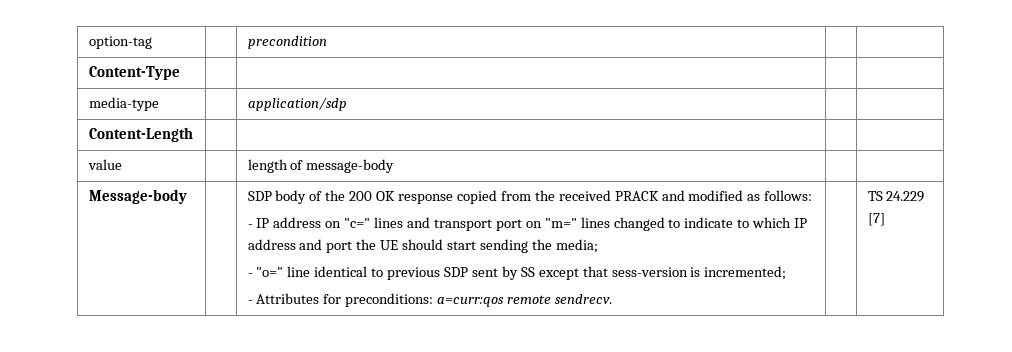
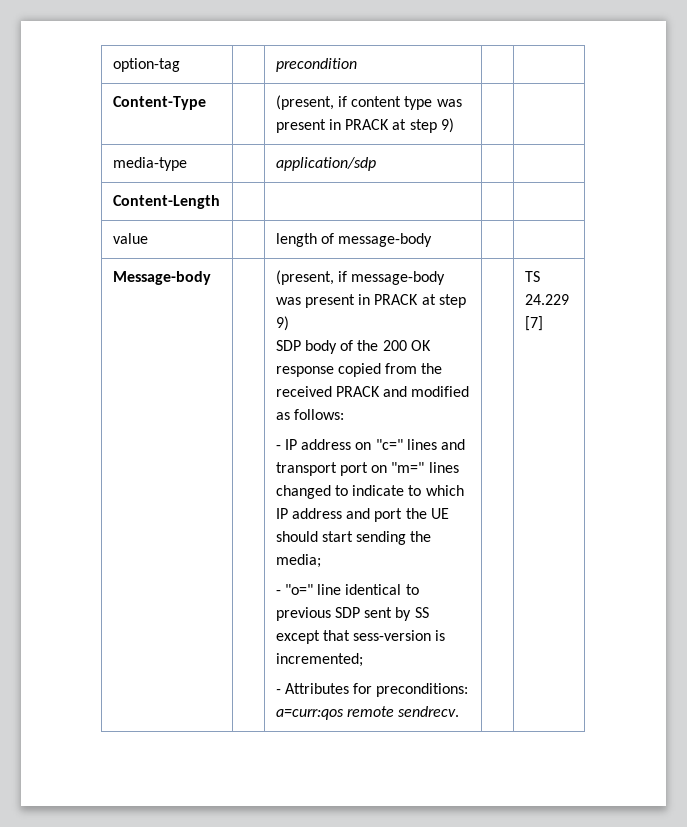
- Content-Type | | | |
+ Content-Type | | (present, if content type was present in PRACK at step 9) | |
+ (present, if message-body was present in PRACK at step 9)

